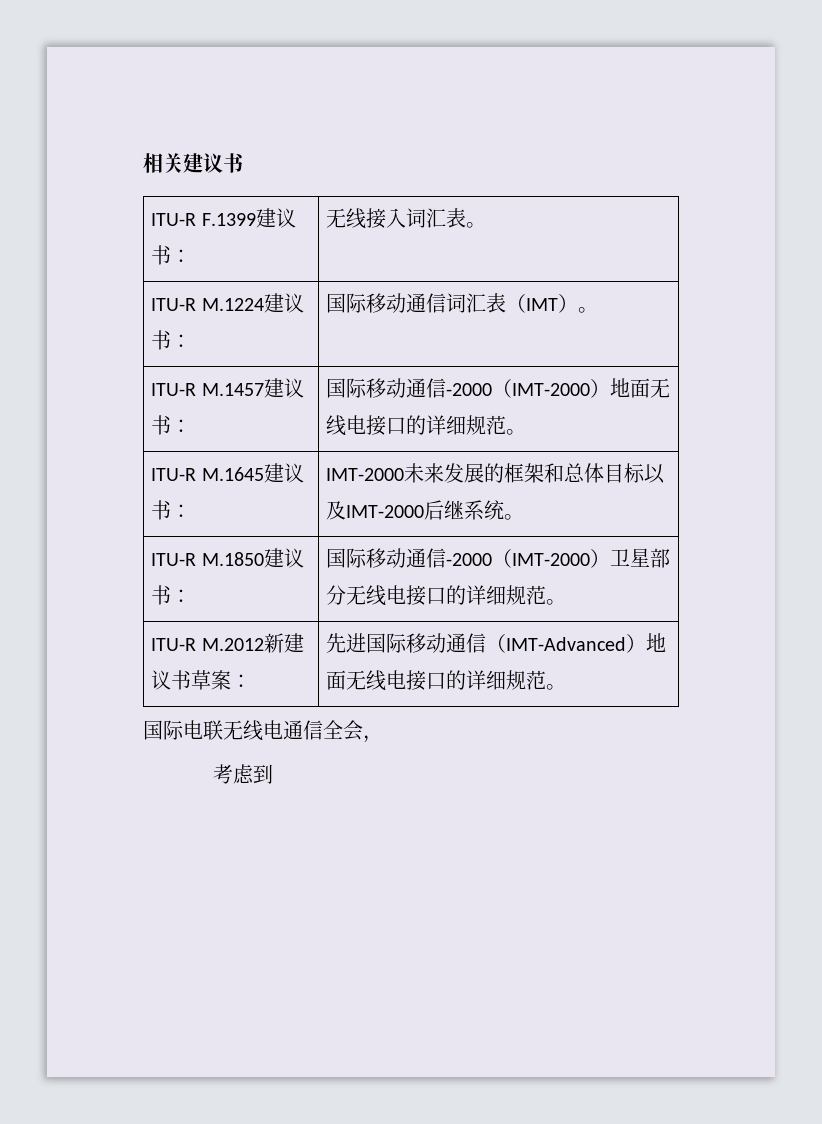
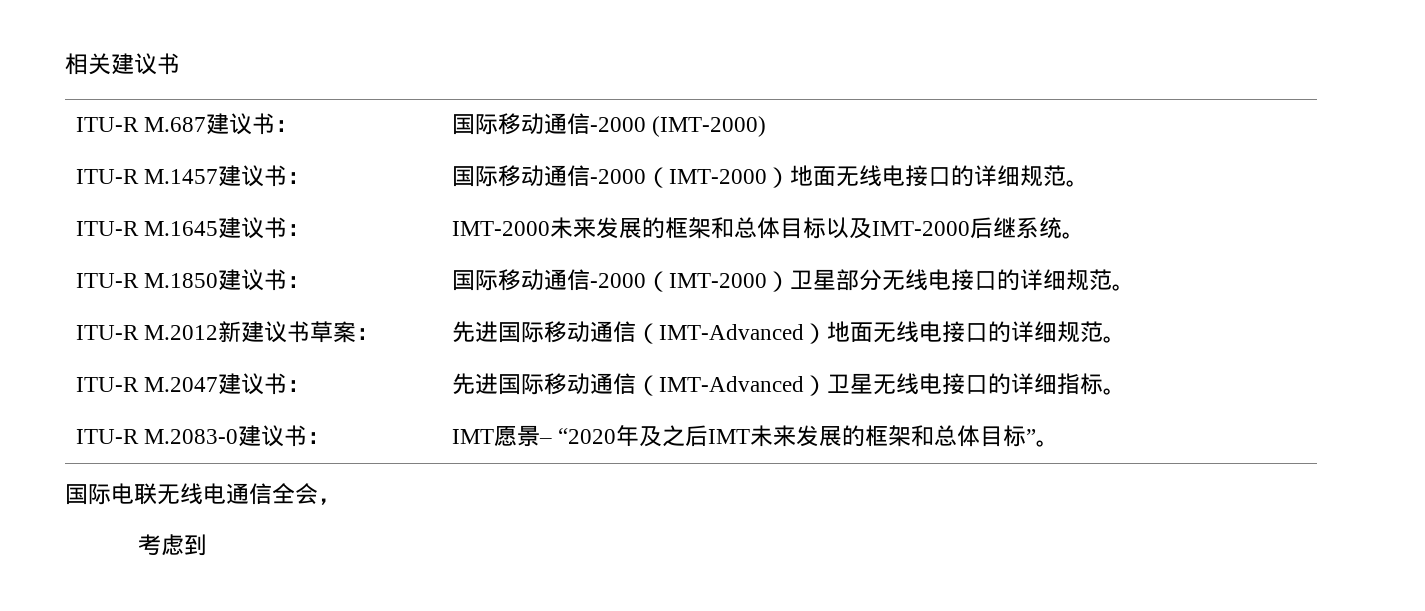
- ITU-R F.1399建议书： | 无线接入词汇表。
- ITU-R M.1224建议书： | 国际移动通信词汇表（IMT）。
+ ITU-R M.687建议书： | 国际移动通信-2000 (IMT-2000)
+ ITU-R M.2047建议书： | 先进国际移动通信（IMT-Advanced）卫星无线电接口的详细指标。
+ ITU-R M.2083-0建议书： | IMT愿景– “2020年及之后IMT未来发展的框架和总体目标”。

